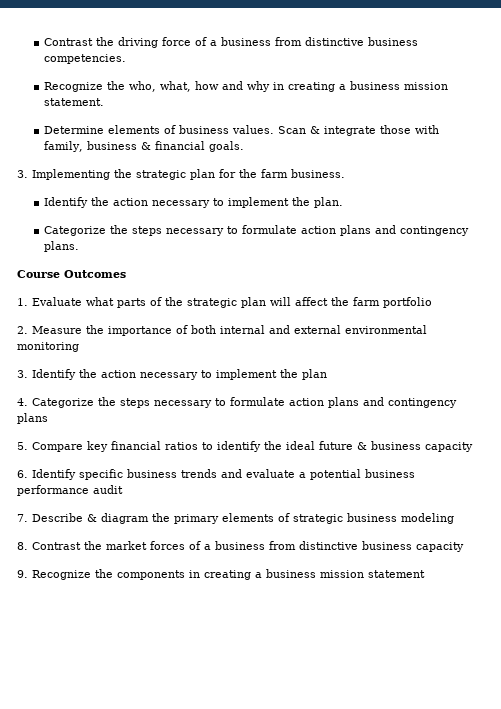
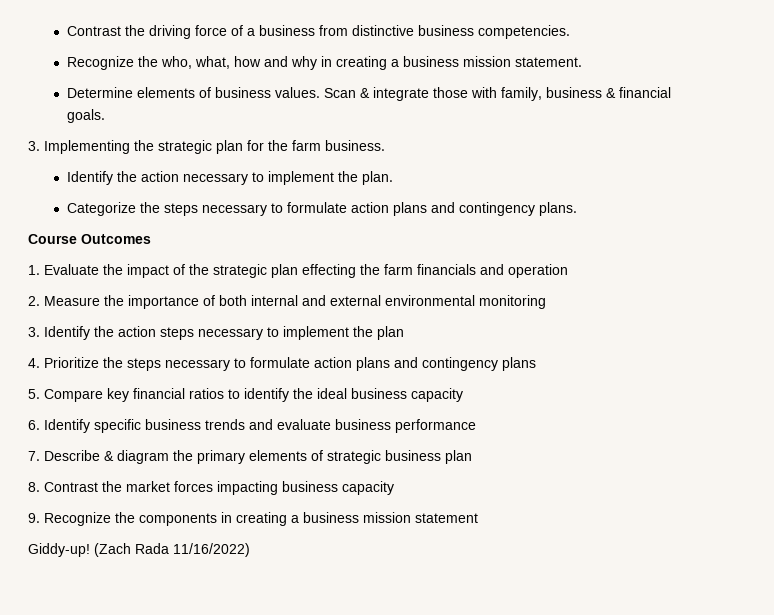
- 1. Evaluate what parts of the strategic plan will affect the farm portfolio
+ 1. Evaluate the impact of the strategic plan effecting the farm financials and operation
- 3. Identify the action necessary to implement the plan
+ 3. Identify the action steps necessary to implement the plan
- 4. Categorize the steps necessary to formulate action plans and contingency plans
+ 4. Prioritize the steps necessary to formulate action plans and contingency plans
- 5. Compare key financial ratios to identify the ideal future & business capacity
+ 5. Compare key financial ratios to identify the ideal business capacity
- 6. Identify specific business trends and evaluate a potential business performance audit
+ 6. Identify specific business trends and evaluate business performance
- 7. Describe & diagram the primary elements of strategic business modeling
+ 7. Describe & diagram the primary elements of strategic business plan
- 8. Contrast the market forces of a business from distinctive business capacity
+ 8. Contrast the market forces impacting business capacity
+ Giddy-up! (Zach Rada 11/16/2022)

